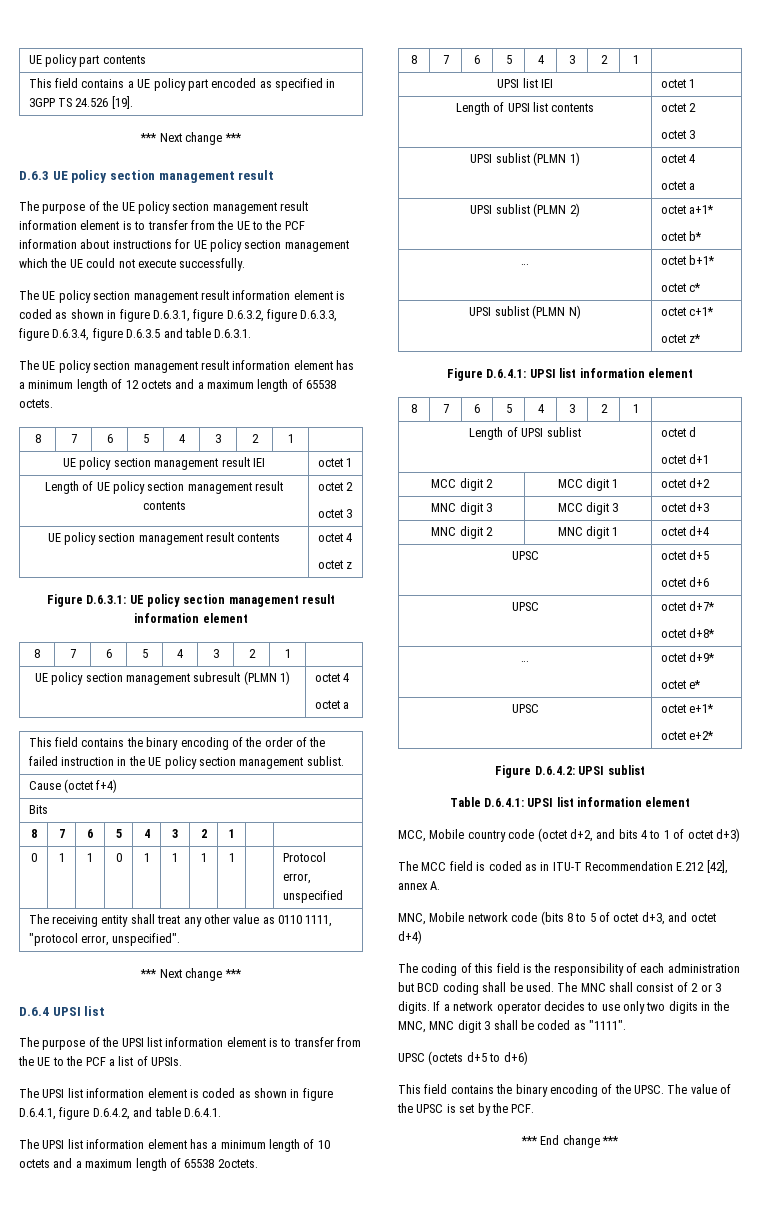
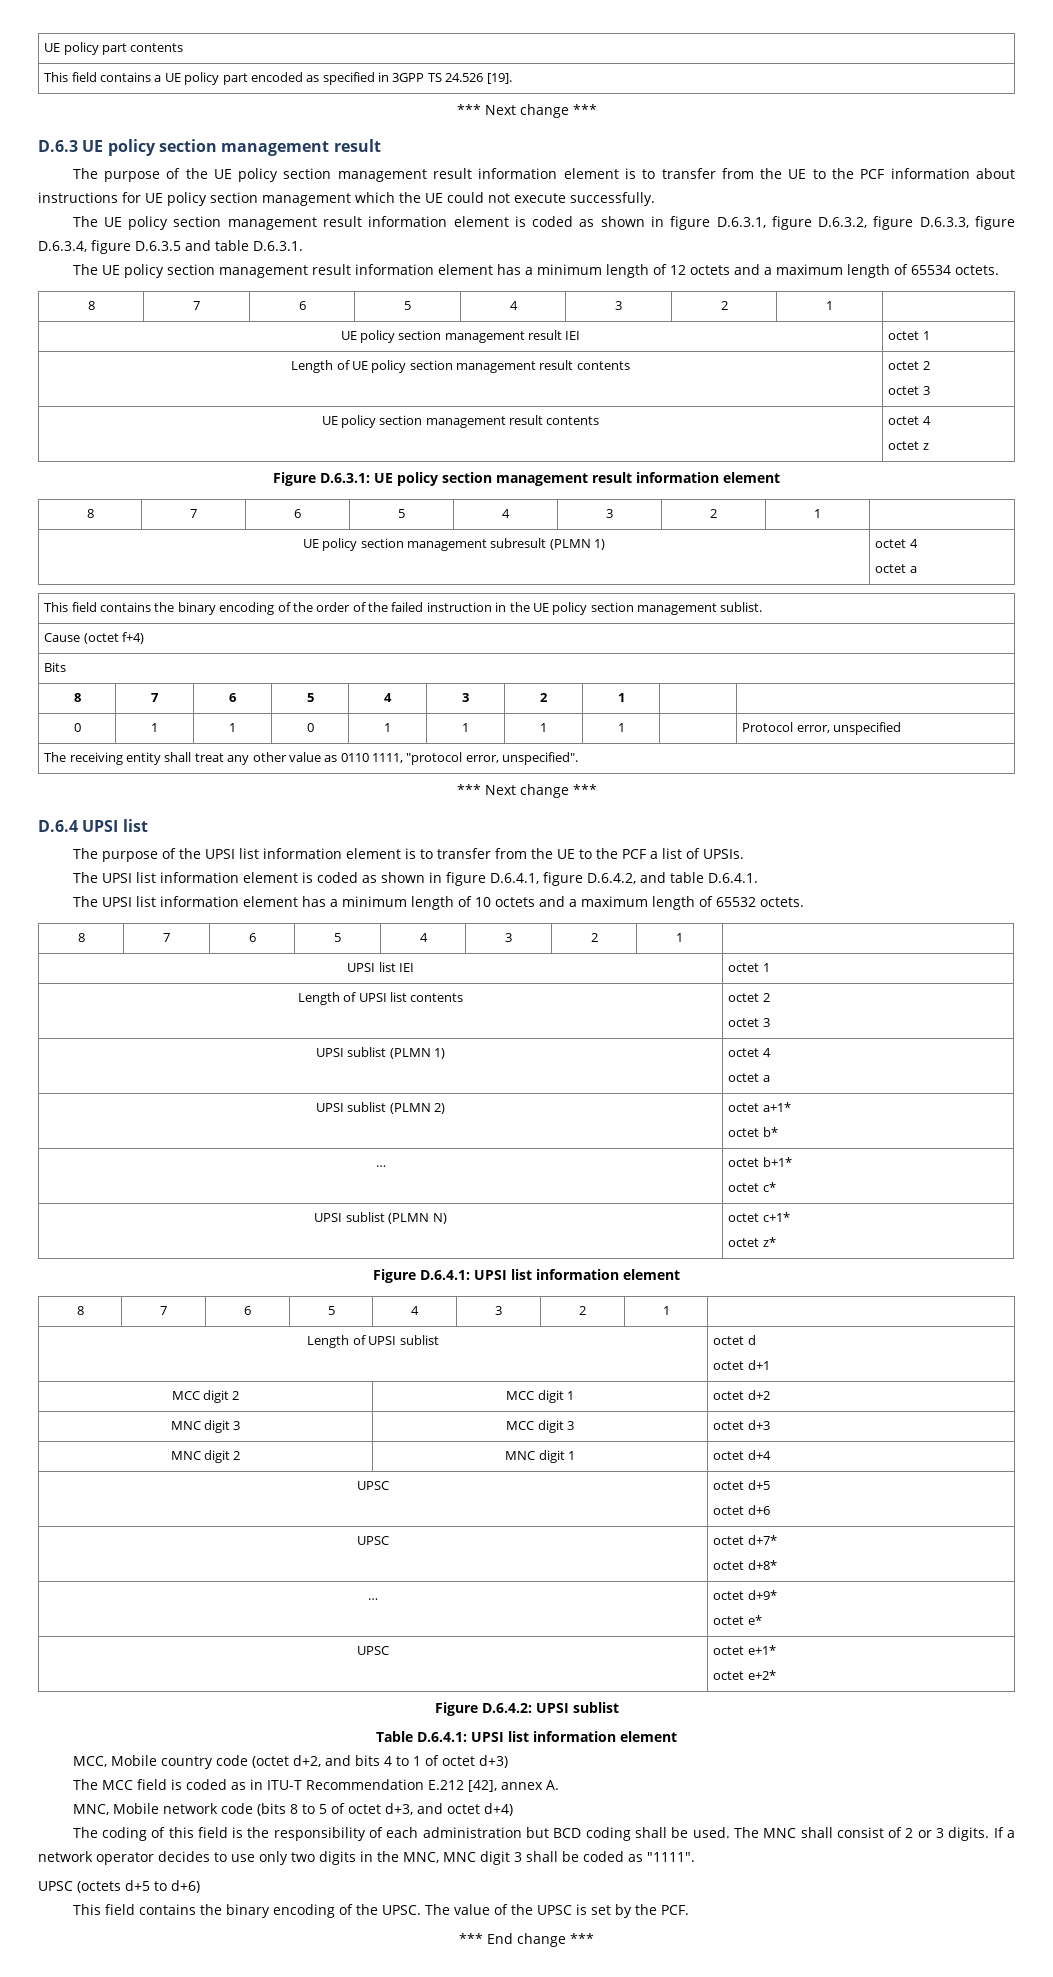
- The UE policy section management result information element has a minimum length of 12 octets and a maximum length of 65538 octets.
+ The UE policy section management result information element has a minimum length of 12 octets and a maximum length of 65534 octets.
- The UPSI list information element has a minimum length of 10 octets and a maximum length of 65538 2octets.
+ The UPSI list information element has a minimum length of 10 octets and a maximum length of 65532 octets.

